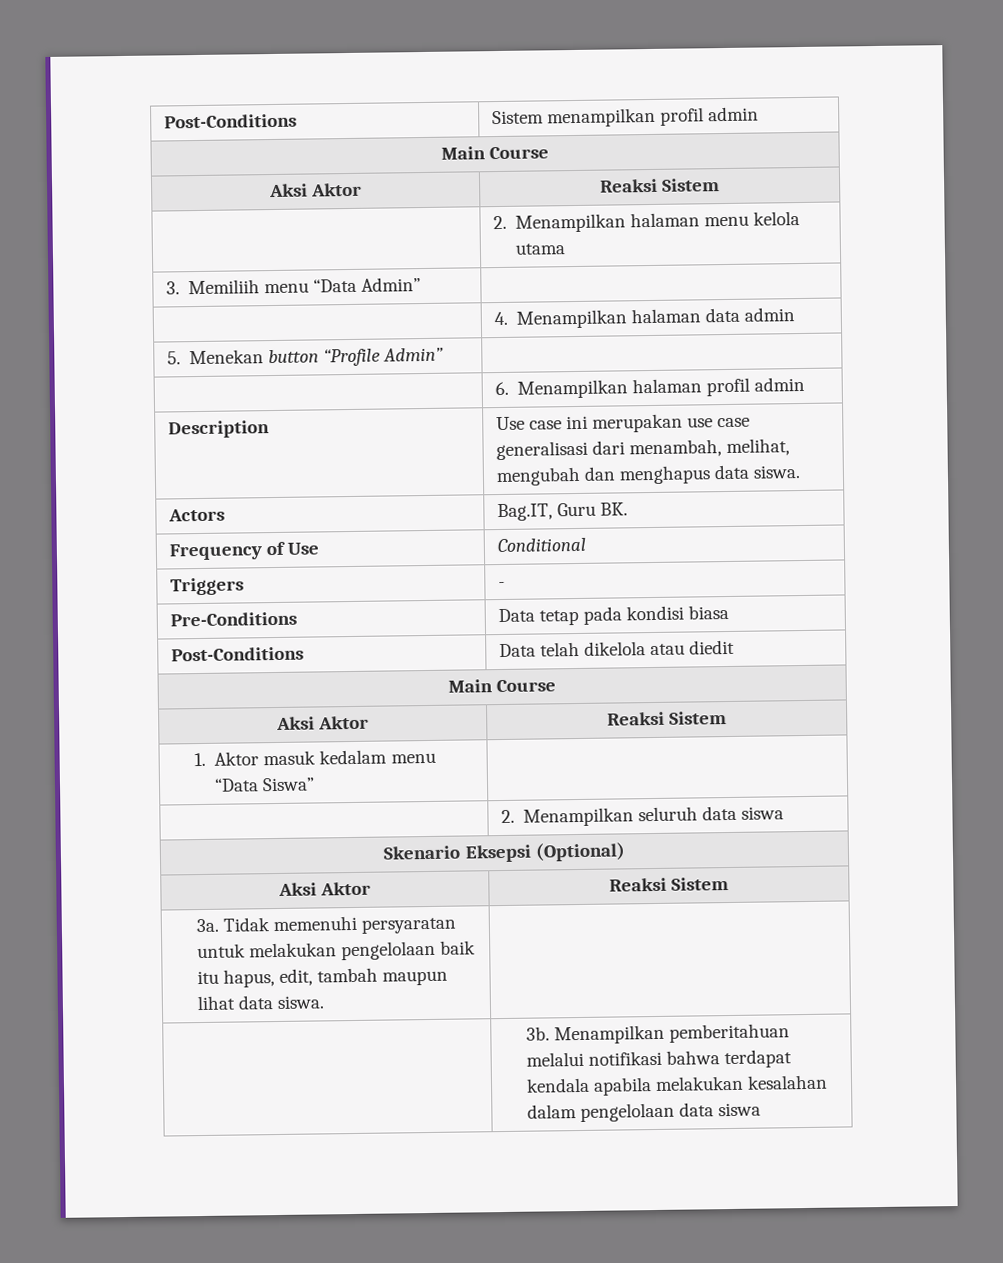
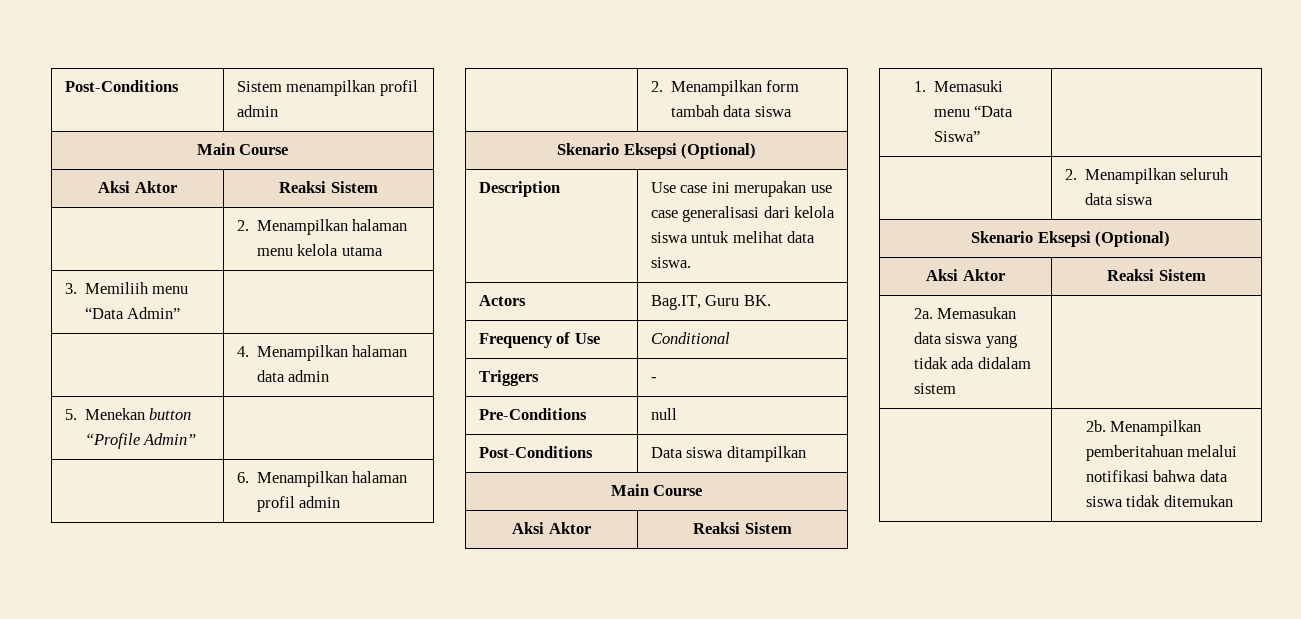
+ | 2. Menampilkan form tambah data siswa
+ Skenario Eksepsi (Optional)
- Description | Use case ini merupakan use case generalisasi dari menambah, melihat, mengubah dan menghapus data siswa.
+ Description | Use case ini merupakan use case generalisasi dari kelola siswa untuk melihat data siswa.
- Pre-Conditions | Data tetap pada kondisi biasa
- Post-Conditions | Data telah dikelola atau diedit
+ Pre-Conditions | null
+ Post-Conditions | Data siswa ditampilkan
- 1. Aktor masuk kedalam menu “Data Siswa” |
+ 1. Memasuki menu “Data Siswa” |
- 3a. Tidak memenuhi persyaratan untuk melakukan pengelolaan baik itu hapus, edit, tambah maupun lihat data siswa. |
- | 3b. Menampilkan pemberitahuan melalui notifikasi bahwa terdapat kendala apabila melakukan kesalahan dalam pengelolaan data siswa
+ 2a. Memasukan data siswa yang tidak ada didalam sistem |
+ | 2b. Menampilkan pemberitahuan melalui notifikasi bahwa data siswa tidak ditemukan

